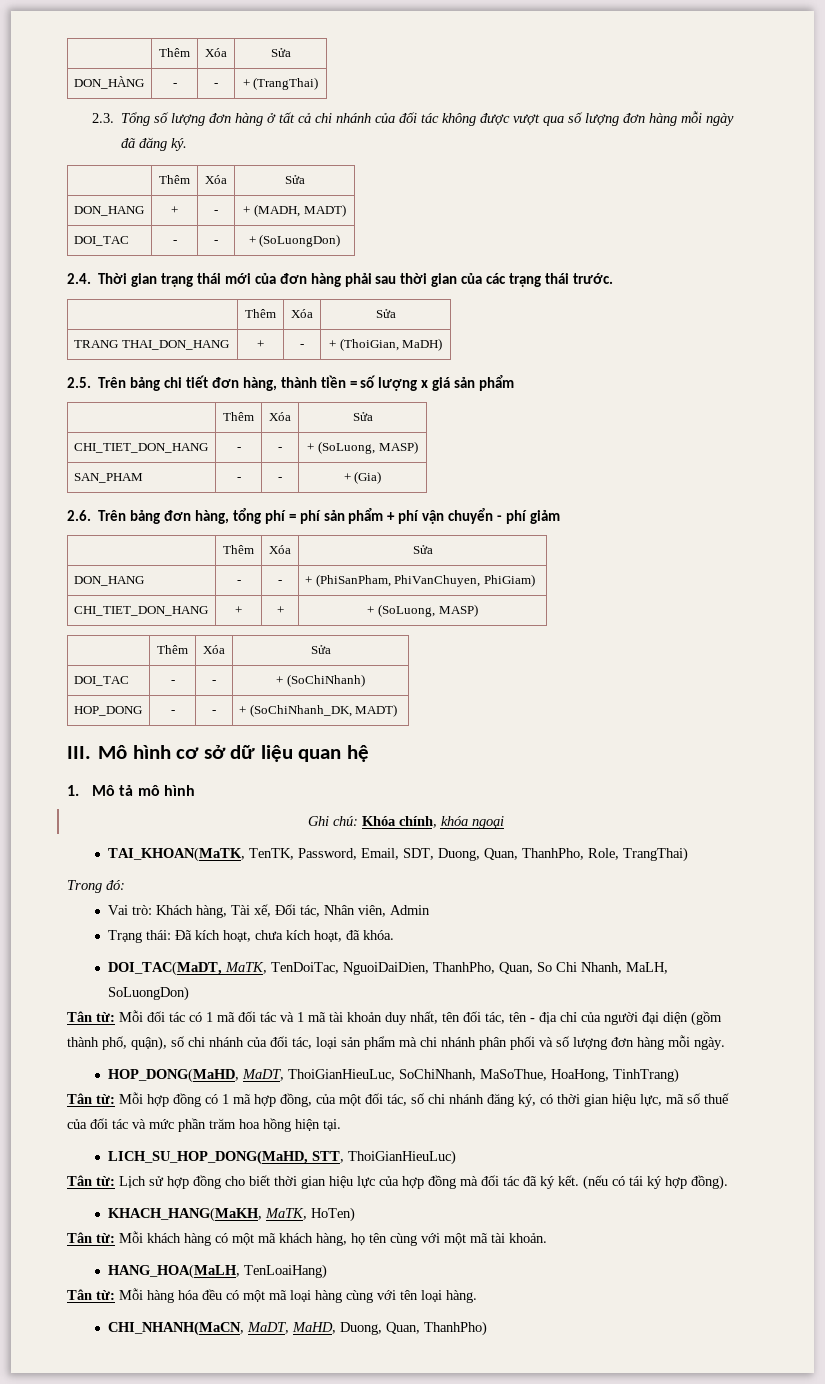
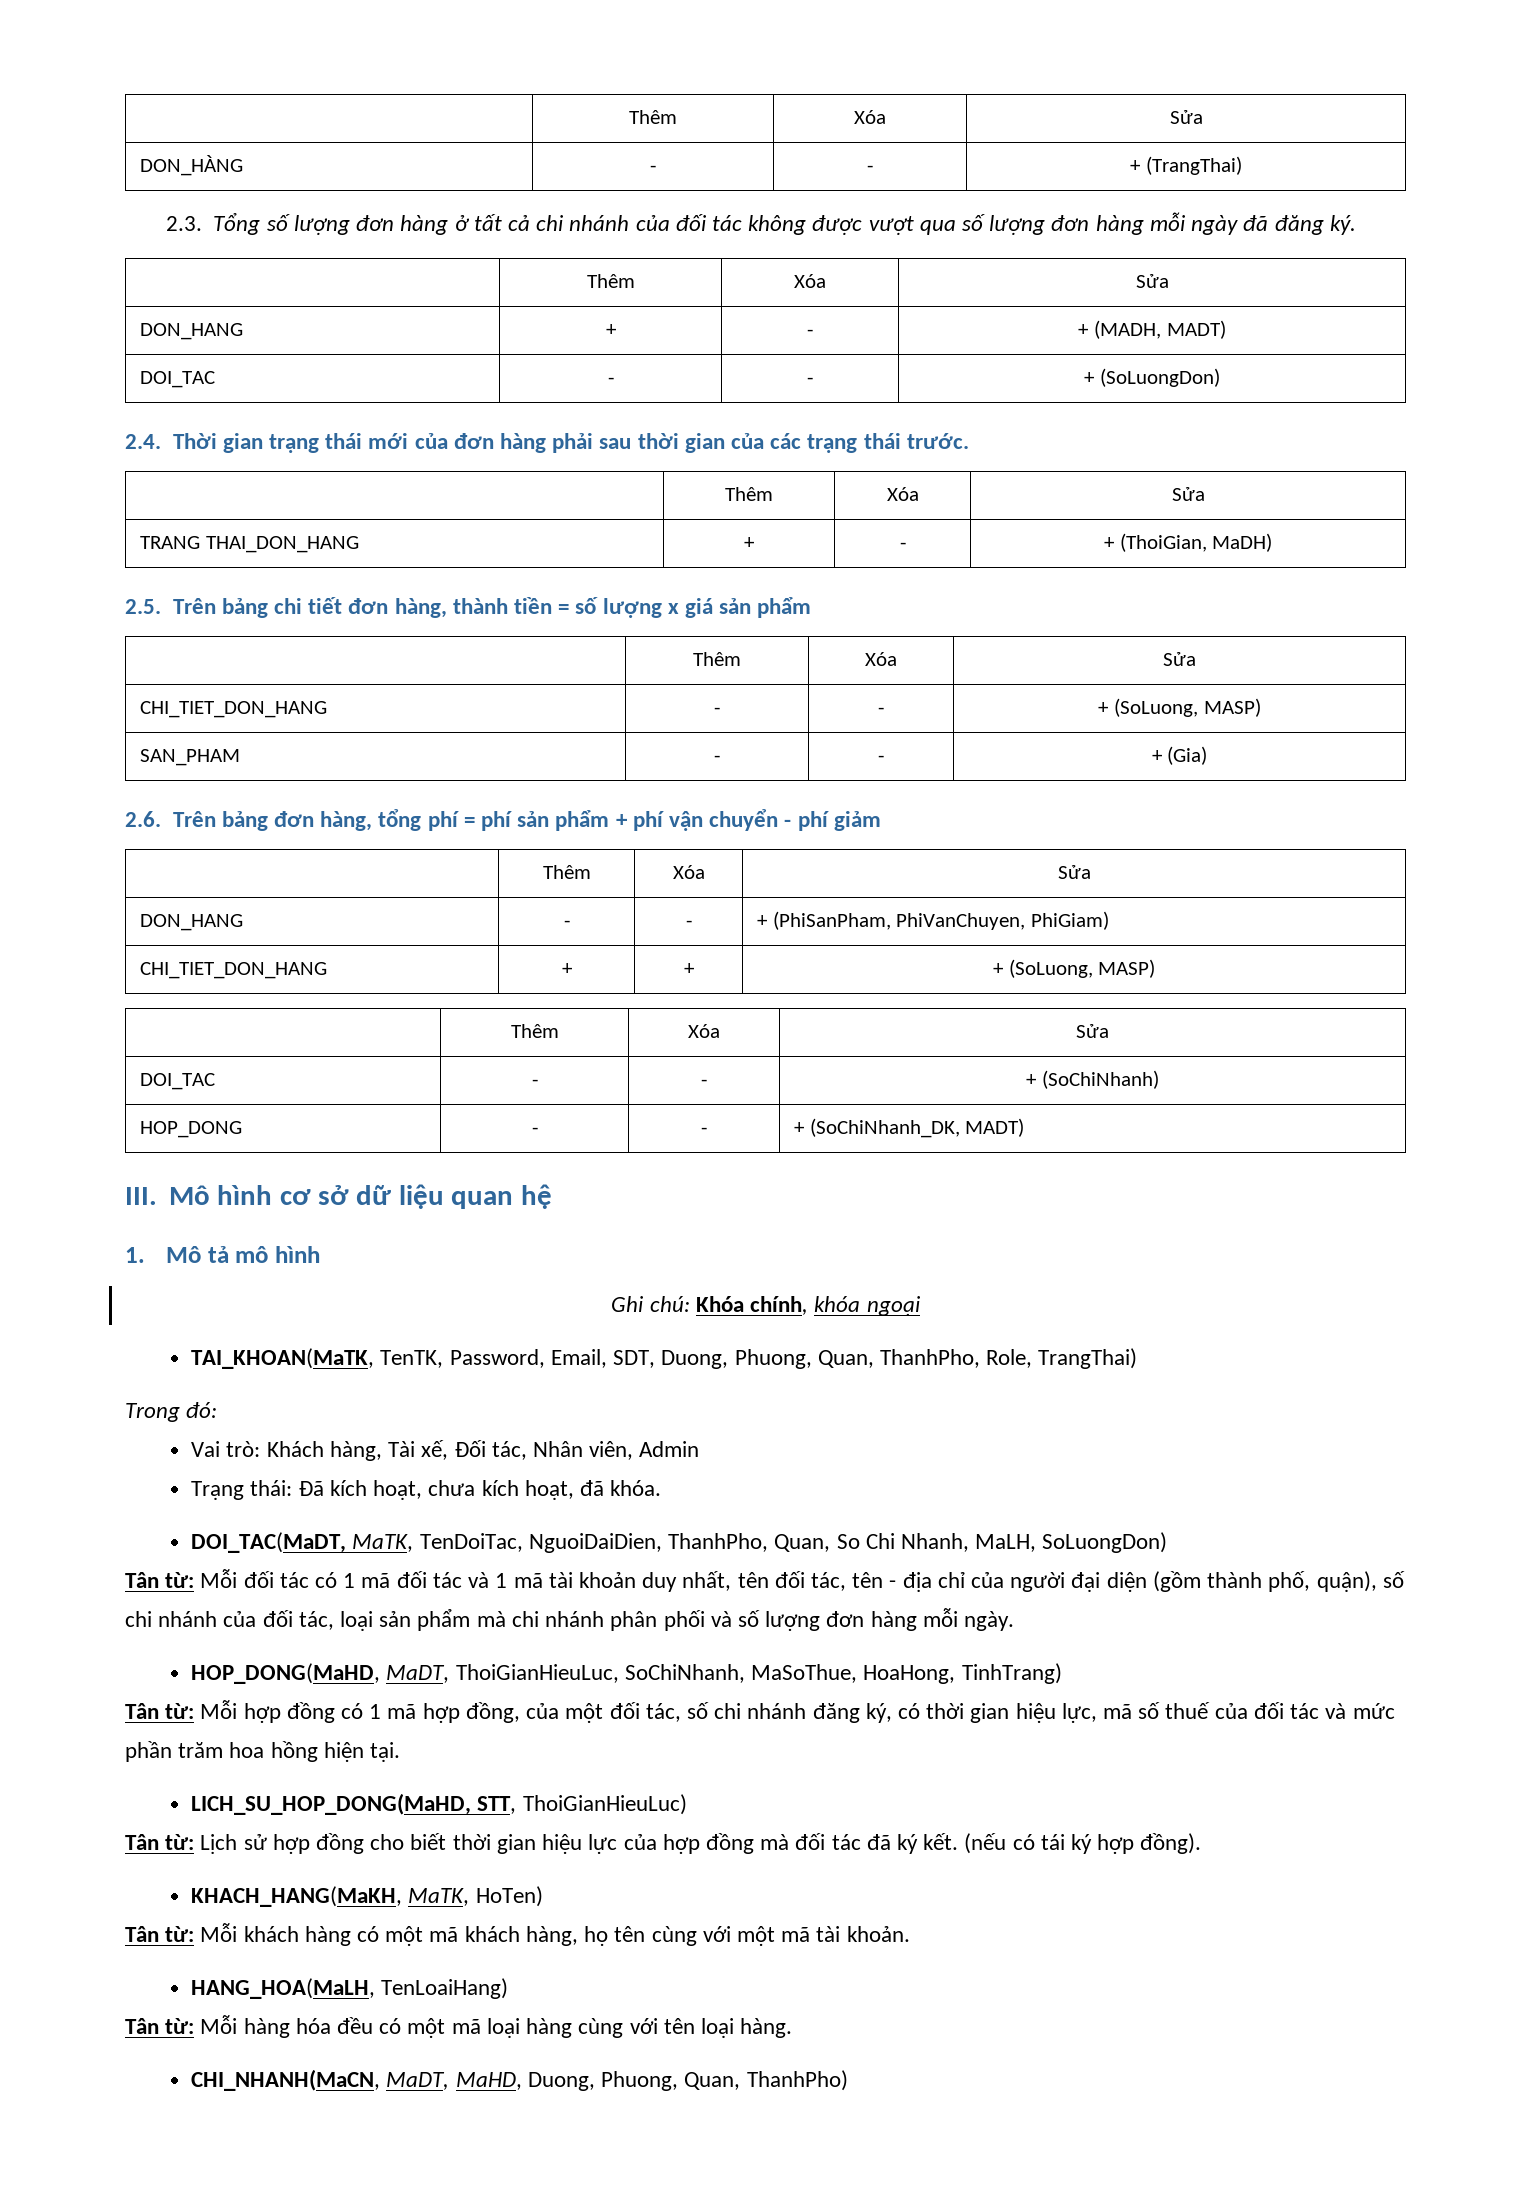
- TAI_KHOAN(MaTK, TenTK, Password, Email, SDT, Duong, Quan, ThanhPho, Role, TrangThai)
+ TAI_KHOAN(MaTK, TenTK, Password, Email, SDT, Duong, Phuong, Quan, ThanhPho, Role, TrangThai)
- CHI_NHANH(MaCN, MaDT, MaHD, Duong, Quan, ThanhPho)
+ CHI_NHANH(MaCN, MaDT, MaHD, Duong, Phuong, Quan, ThanhPho)

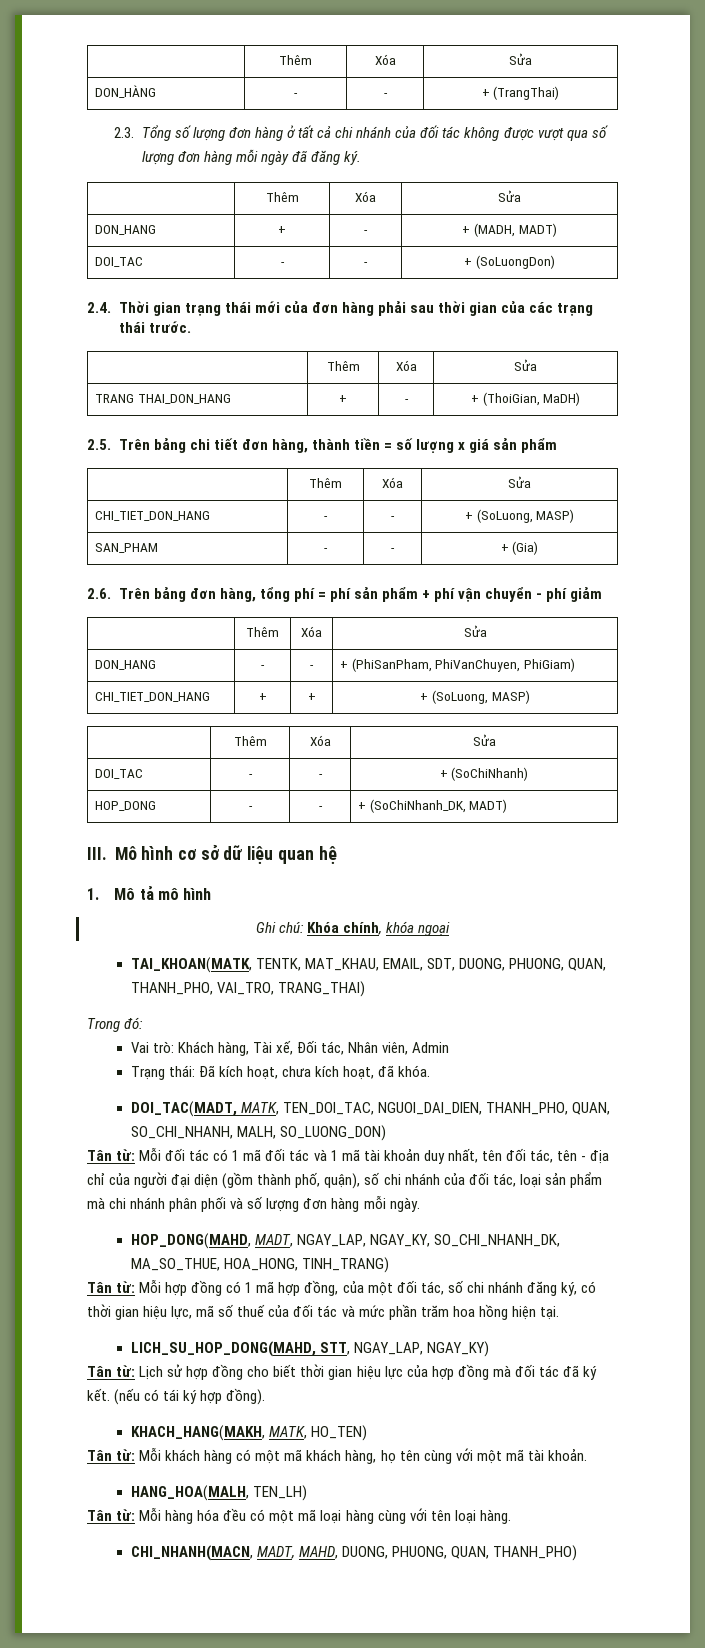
- TAI_KHOAN(MaTK, TenTK, Password, Email, SDT, Duong, Phuong, Quan, ThanhPho, Role, TrangThai)
+ TAI_KHOAN(MATK, TENTK, MAT_KHAU, EMAIL, SDT, DUONG, PHUONG, QUAN, THANH_PHO, VAI_TRO, TRANG_THAI)
- DOI_TAC(MaDT, MaTK, TenDoiTac, NguoiDaiDien, ThanhPho, Quan, So Chi Nhanh, MaLH, SoLuongDon)
+ DOI_TAC(MADT, MATK, TEN_DOI_TAC, NGUOI_DAI_DIEN, THANH_PHO, QUAN, SO_CHI_NHANH, MALH, SO_LUONG_DON)
- HOP_DONG(MaHD, MaDT, ThoiGianHieuLuc, SoChiNhanh, MaSoThue, HoaHong, TinhTrang)
+ HOP_DONG(MAHD, MADT, NGAY_LAP, NGAY_KY, SO_CHI_NHANH_DK, MA_SO_THUE, HOA_HONG, TINH_TRANG)
- LICH_SU_HOP_DONG(MaHD, STT, ThoiGianHieuLuc)
+ LICH_SU_HOP_DONG(MAHD, STT, NGAY_LAP, NGAY_KY)
- KHACH_HANG(MaKH, MaTK, HoTen)
+ KHACH_HANG(MAKH, MATK, HO_TEN)
- HANG_HOA(MaLH, TenLoaiHang)
+ HANG_HOA(MALH, TEN_LH)
- CHI_NHANH(MaCN, MaDT, MaHD, Duong, Phuong, Quan, ThanhPho)
+ CHI_NHANH(MACN, MADT, MAHD, DUONG, PHUONG, QUAN, THANH_PHO)

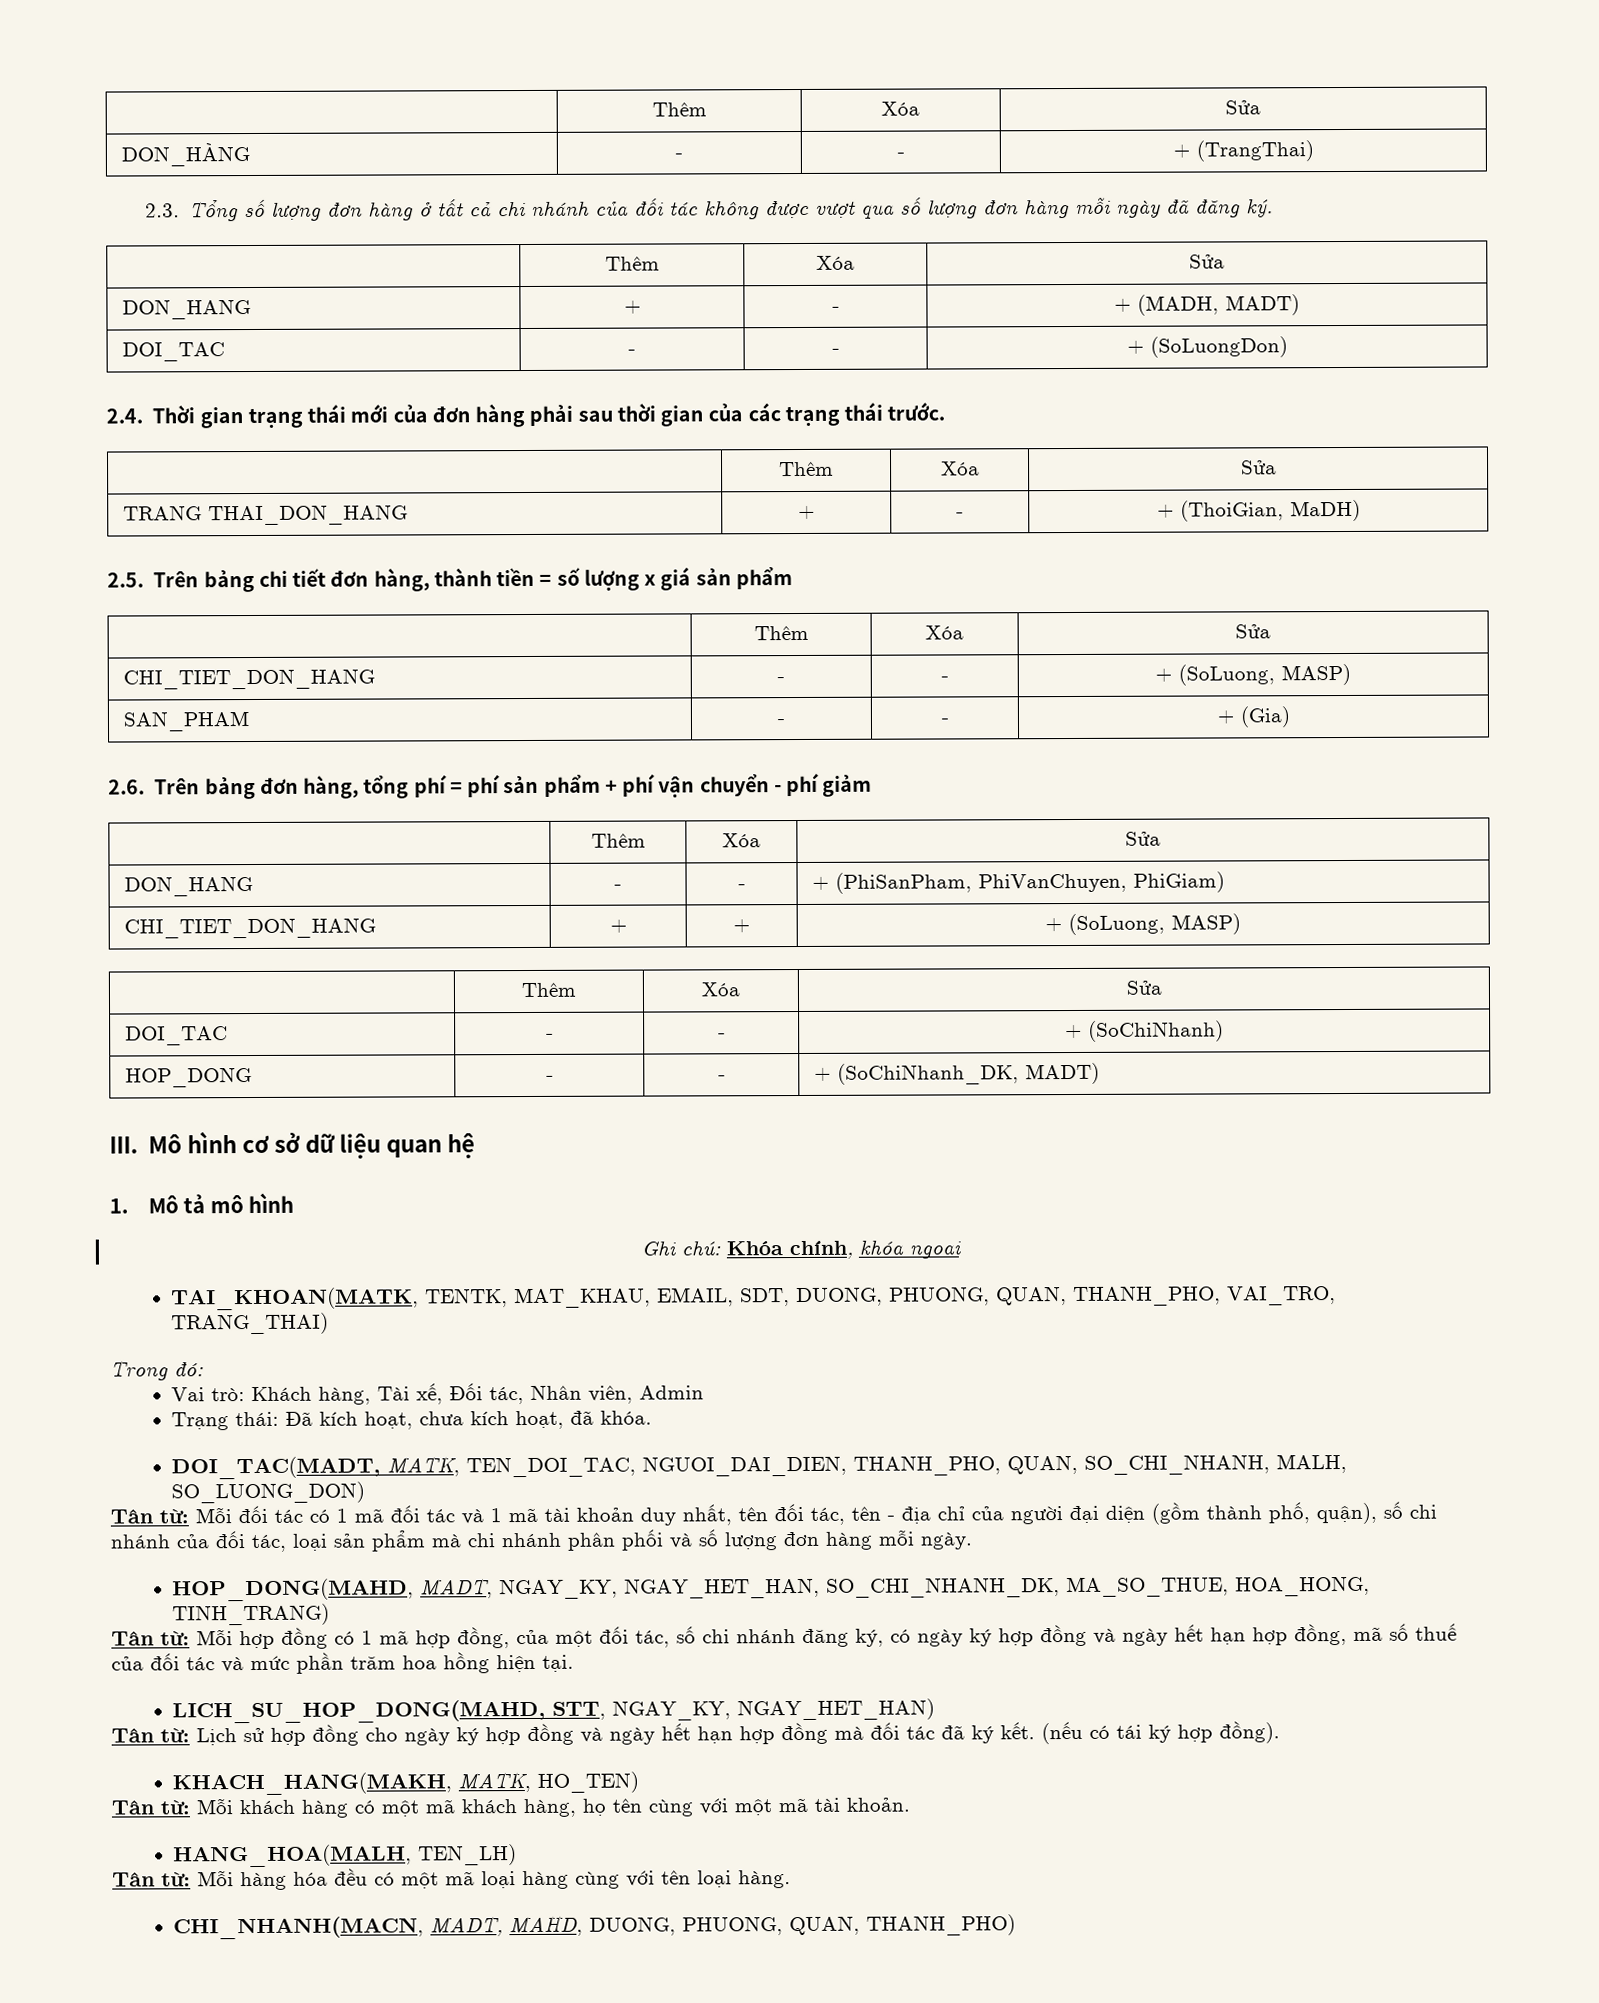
- HOP_DONG(MAHD, MADT, NGAY_LAP, NGAY_KY, SO_CHI_NHANH_DK, MA_SO_THUE, HOA_HONG, TINH_TRANG)
+ HOP_DONG(MAHD, MADT, NGAY_KY, NGAY_HET_HAN, SO_CHI_NHANH_DK, MA_SO_THUE, HOA_HONG, TINH_TRANG)
- Tân từ: Mỗi hợp đồng có 1 mã hợp đồng, của một đối tác, số chi nhánh đăng ký, có thời gian hiệu lực, mã số thuế của đối tác và mức phần trăm hoa hồng hiện tại.
+ Tân từ: Mỗi hợp đồng có 1 mã hợp đồng, của một đối tác, số chi nhánh đăng ký, có ngày ký hợp đồng và ngày hết hạn hợp đồng, mã số thuế của đối tác và mức phần trăm hoa hồng hiện tại.
- LICH_SU_HOP_DONG(MAHD, STT, NGAY_LAP, NGAY_KY)
+ LICH_SU_HOP_DONG(MAHD, STT, NGAY_KY, NGAY_HET_HAN)
- Tân từ: Lịch sử hợp đồng cho biết thời gian hiệu lực của hợp đồng mà đối tác đã ký kết.
+ Tân từ: Lịch sử hợp đồng cho ngày ký hợp đồng và ngày hết hạn hợp đồng mà đối tác đã ký kết.

